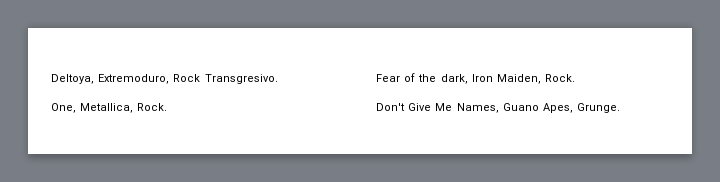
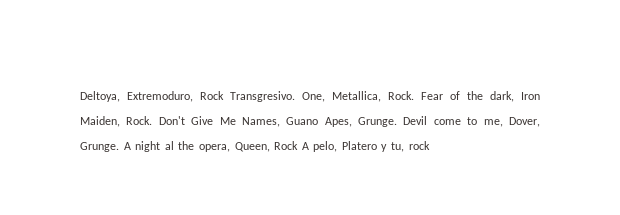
- Deltoya, Extremoduro, Rock Transgresivo.
- One, Metallica, Rock.
- Fear of the dark, Iron Maiden, Rock.
- Don't Give Me Names, Guano Apes, Grunge.
+ Deltoya, Extremoduro, Rock Transgresivo. One, Metallica, Rock. Fear of the dark, Iron Maiden, Rock. Don't Give Me Names, Guano Apes, Grunge.
+ Devil come to me, Dover, Grunge. A night al the opera, Queen, Rock A pelo, Platero y tu, rock

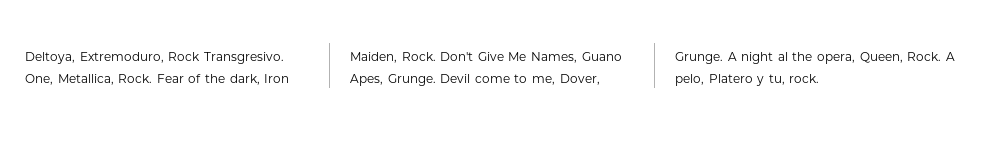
- A night al the opera, Queen, Rock A pelo, Platero y tu, rock
+ A night al the opera, Queen, Rock. A pelo, Platero y tu, rock.

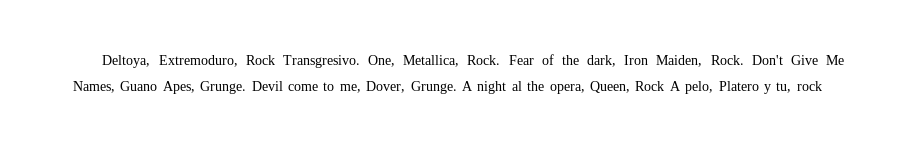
- A night al the opera, Queen, Rock. A pelo, Platero y tu, rock.
+ A night al the opera, Queen, Rock A pelo, Platero y tu, rock

